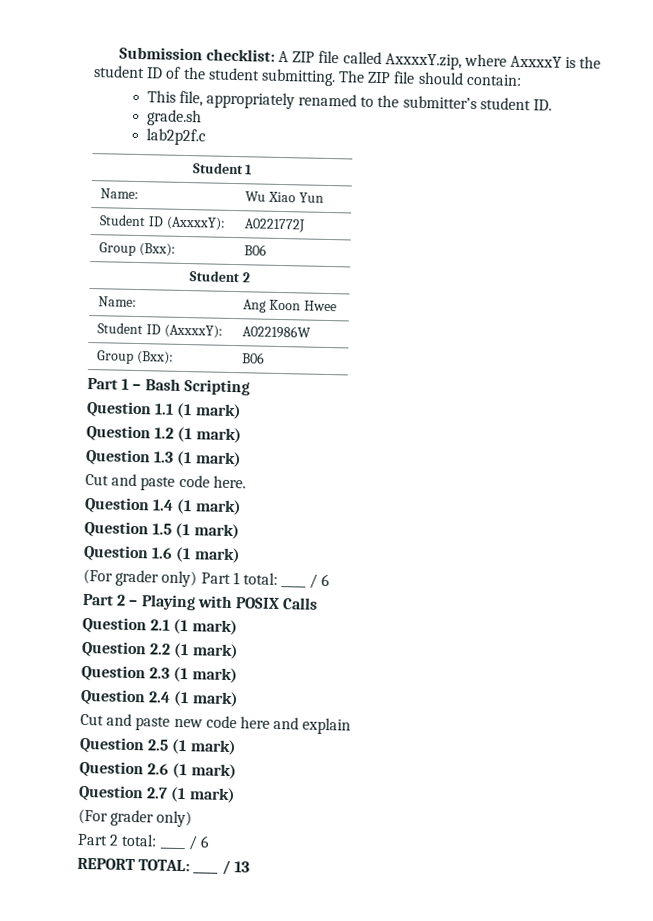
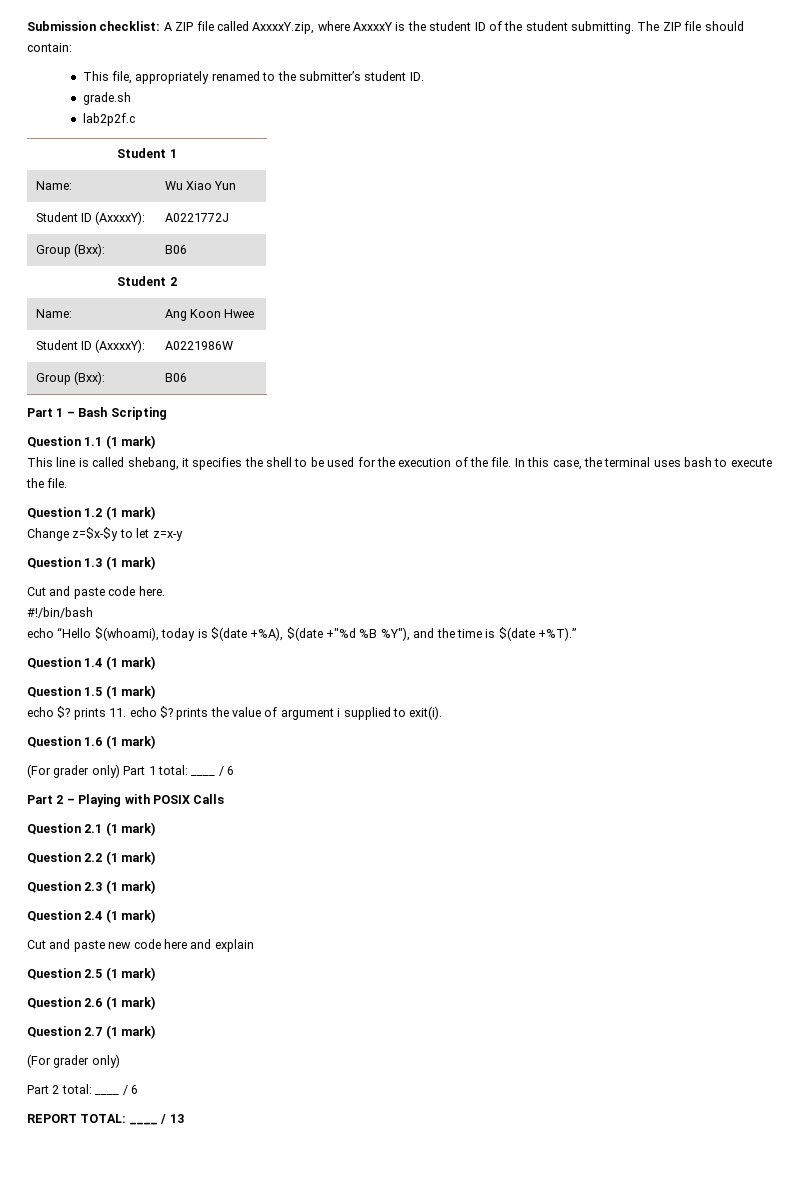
+ This line is called shebang, it specifies the shell to be used for the execution of the file. In this case, the terminal uses bash to execute the file.
+ Change z=$x-$y to let z=x-y
+ #!/bin/bash
+ echo “Hello $(whoami), today is $(date +%A), $(date +"%d %B %Y"), and the time is $(date +%T).”
+ echo $? prints 11. echo $? prints the value of argument i supplied to exit(i).

